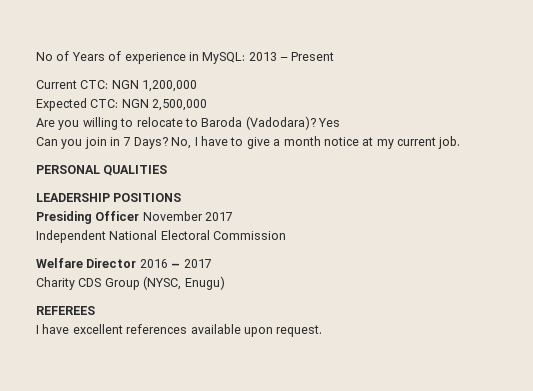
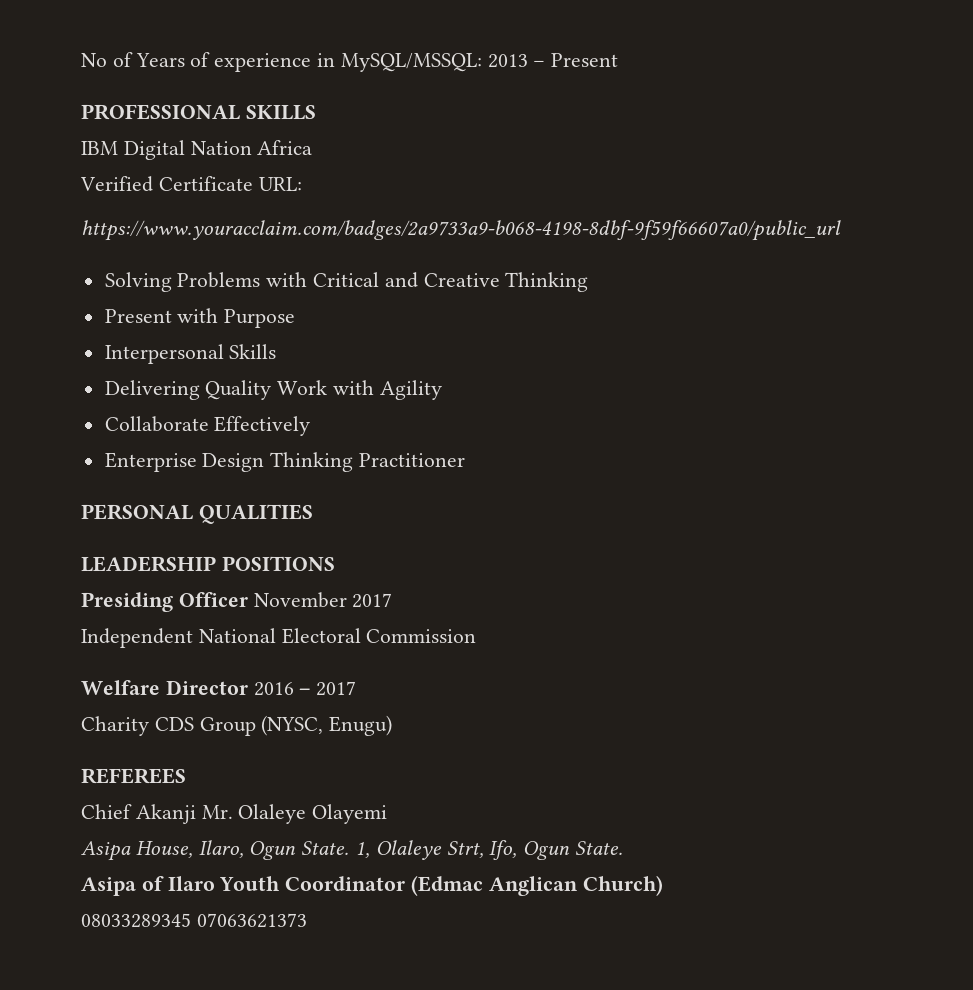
- No of Years of experience in MySQL: 2013 – Present
+ No of Years of experience in MySQL/MSSQL: 2013 – Present
- Current CTC: NGN 1,200,000
- Expected CTC: NGN 2,500,000
- Are you willing to relocate to Baroda (Vadodara)? Yes
- Can you join in 7 Days? No, I have to give a month notice at my current job.
+ PROFESSIONAL SKILLS
+ IBM Digital Nation Africa
+ Verified Certificate URL:
+ https://www.youracclaim.com/badges/2a9733a9-b068-4198-8dbf-9f59f66607a0/public_url
+ Solving Problems with Critical and Creative Thinking
+ Present with Purpose
+ Interpersonal Skills
+ Delivering Quality Work with Agility
+ Collaborate Effectively
+ Enterprise Design Thinking Practitioner
- I have excellent references available upon request.
+ Chief Akanji Mr. Olaleye Olayemi
+ Asipa House, Ilaro, Ogun State. 1, Olaleye Strt, Ifo, Ogun State.
+ Asipa of Ilaro Youth Coordinator (Edmac Anglican Church)
+ 08033289345 07063621373

